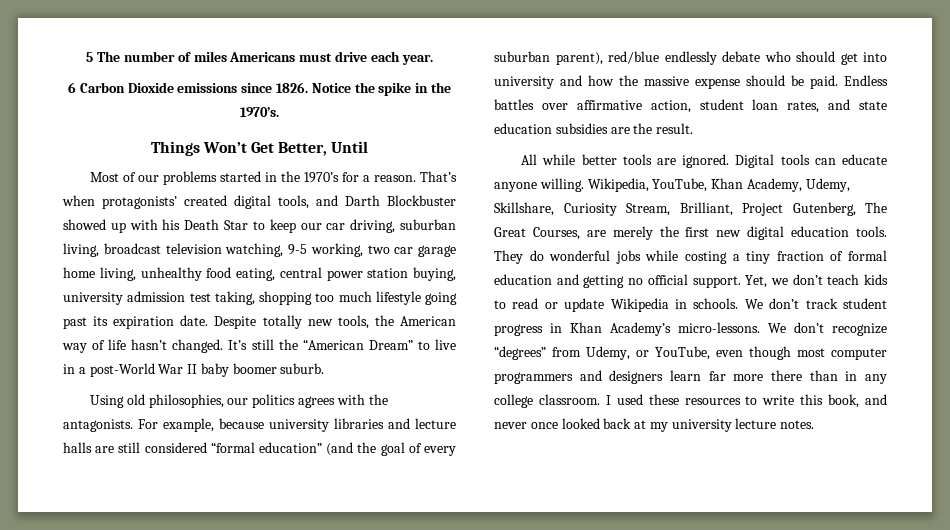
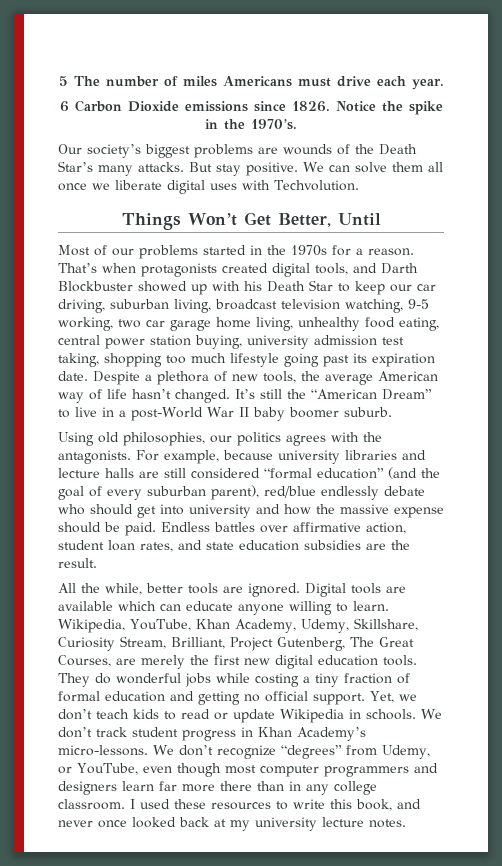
+ Our society’s biggest problems are wounds of the Death Star’s many attacks. But stay positive. We can solve them all once we liberate digital uses with Techvolution.
- Most of our problems started in the 1970’s for a reason.
+ Most of our problems started in the 1970s for a reason.
- That’s when protagonists’ created digital tools, and Darth Blockbuster showed up with his Death Star to keep our car driving, suburban living, broadcast television watching, 9-5 working, two car garage home living, unhealthy food eating, central power station buying, university admission test taking, shopping too much lifestyle going past its expiration date.
+ That’s when protagonists created digital tools, and Darth Blockbuster showed up with his Death Star to keep our car driving, suburban living, broadcast television watching, 9-5 working, two car garage home living, unhealthy food eating, central power station buying, university admission test taking, shopping too much lifestyle going past its expiration date.
- Despite totally new tools, the American way of life hasn’t changed.
+ Despite a plethora of new tools, the average American way of life hasn’t changed.
- All while better tools are ignored.
+ All the while, better tools are ignored.
- Digital tools can educate anyone willing.
+ Digital tools are available which can educate anyone willing to learn.

